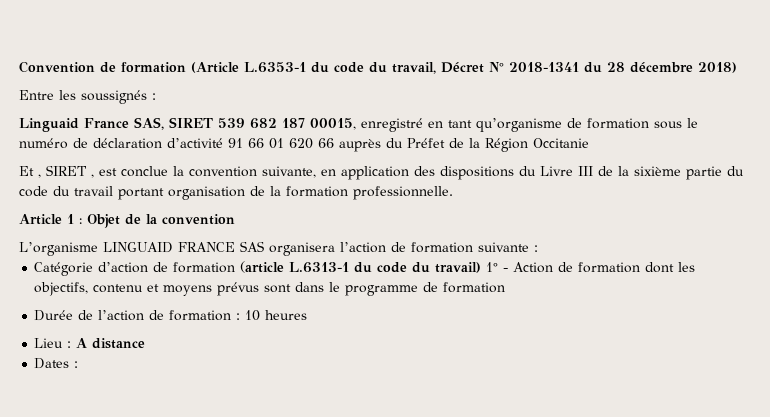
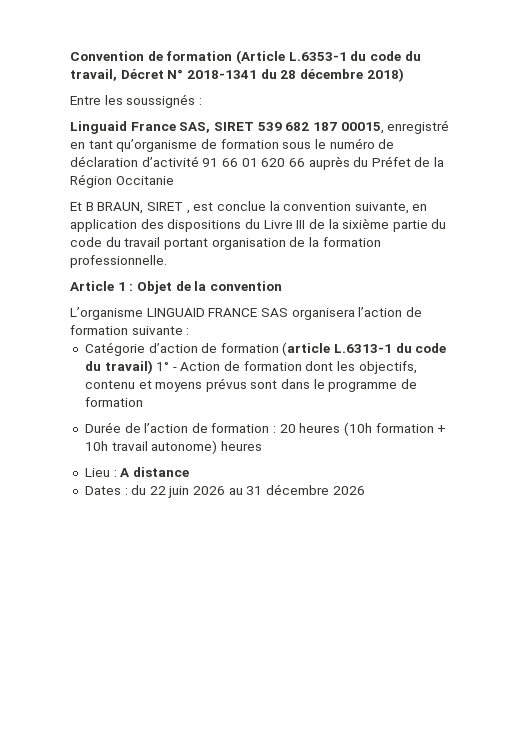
- Et , SIRET , est conclue la convention suivante, en application des dispositions du Livre III de la sixième partie du code du travail portant organisation de la formation professionnelle.
+ Et B BRAUN, SIRET , est conclue la convention suivante, en application des dispositions du Livre III de la sixième partie du code du travail portant organisation de la formation professionnelle.
- Durée de l’action de formation : 10 heures
+ Durée de l’action de formation : 20 heures (10h formation + 10h travail autonome) heures
- Dates :
+ Dates : du 22 juin 2026 au 31 décembre 2026

